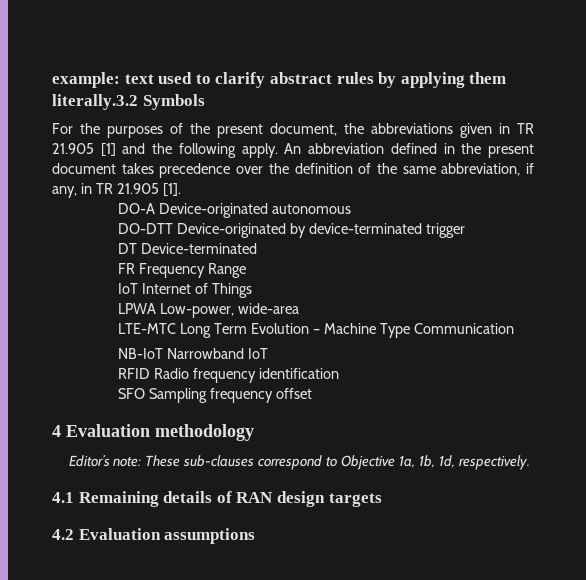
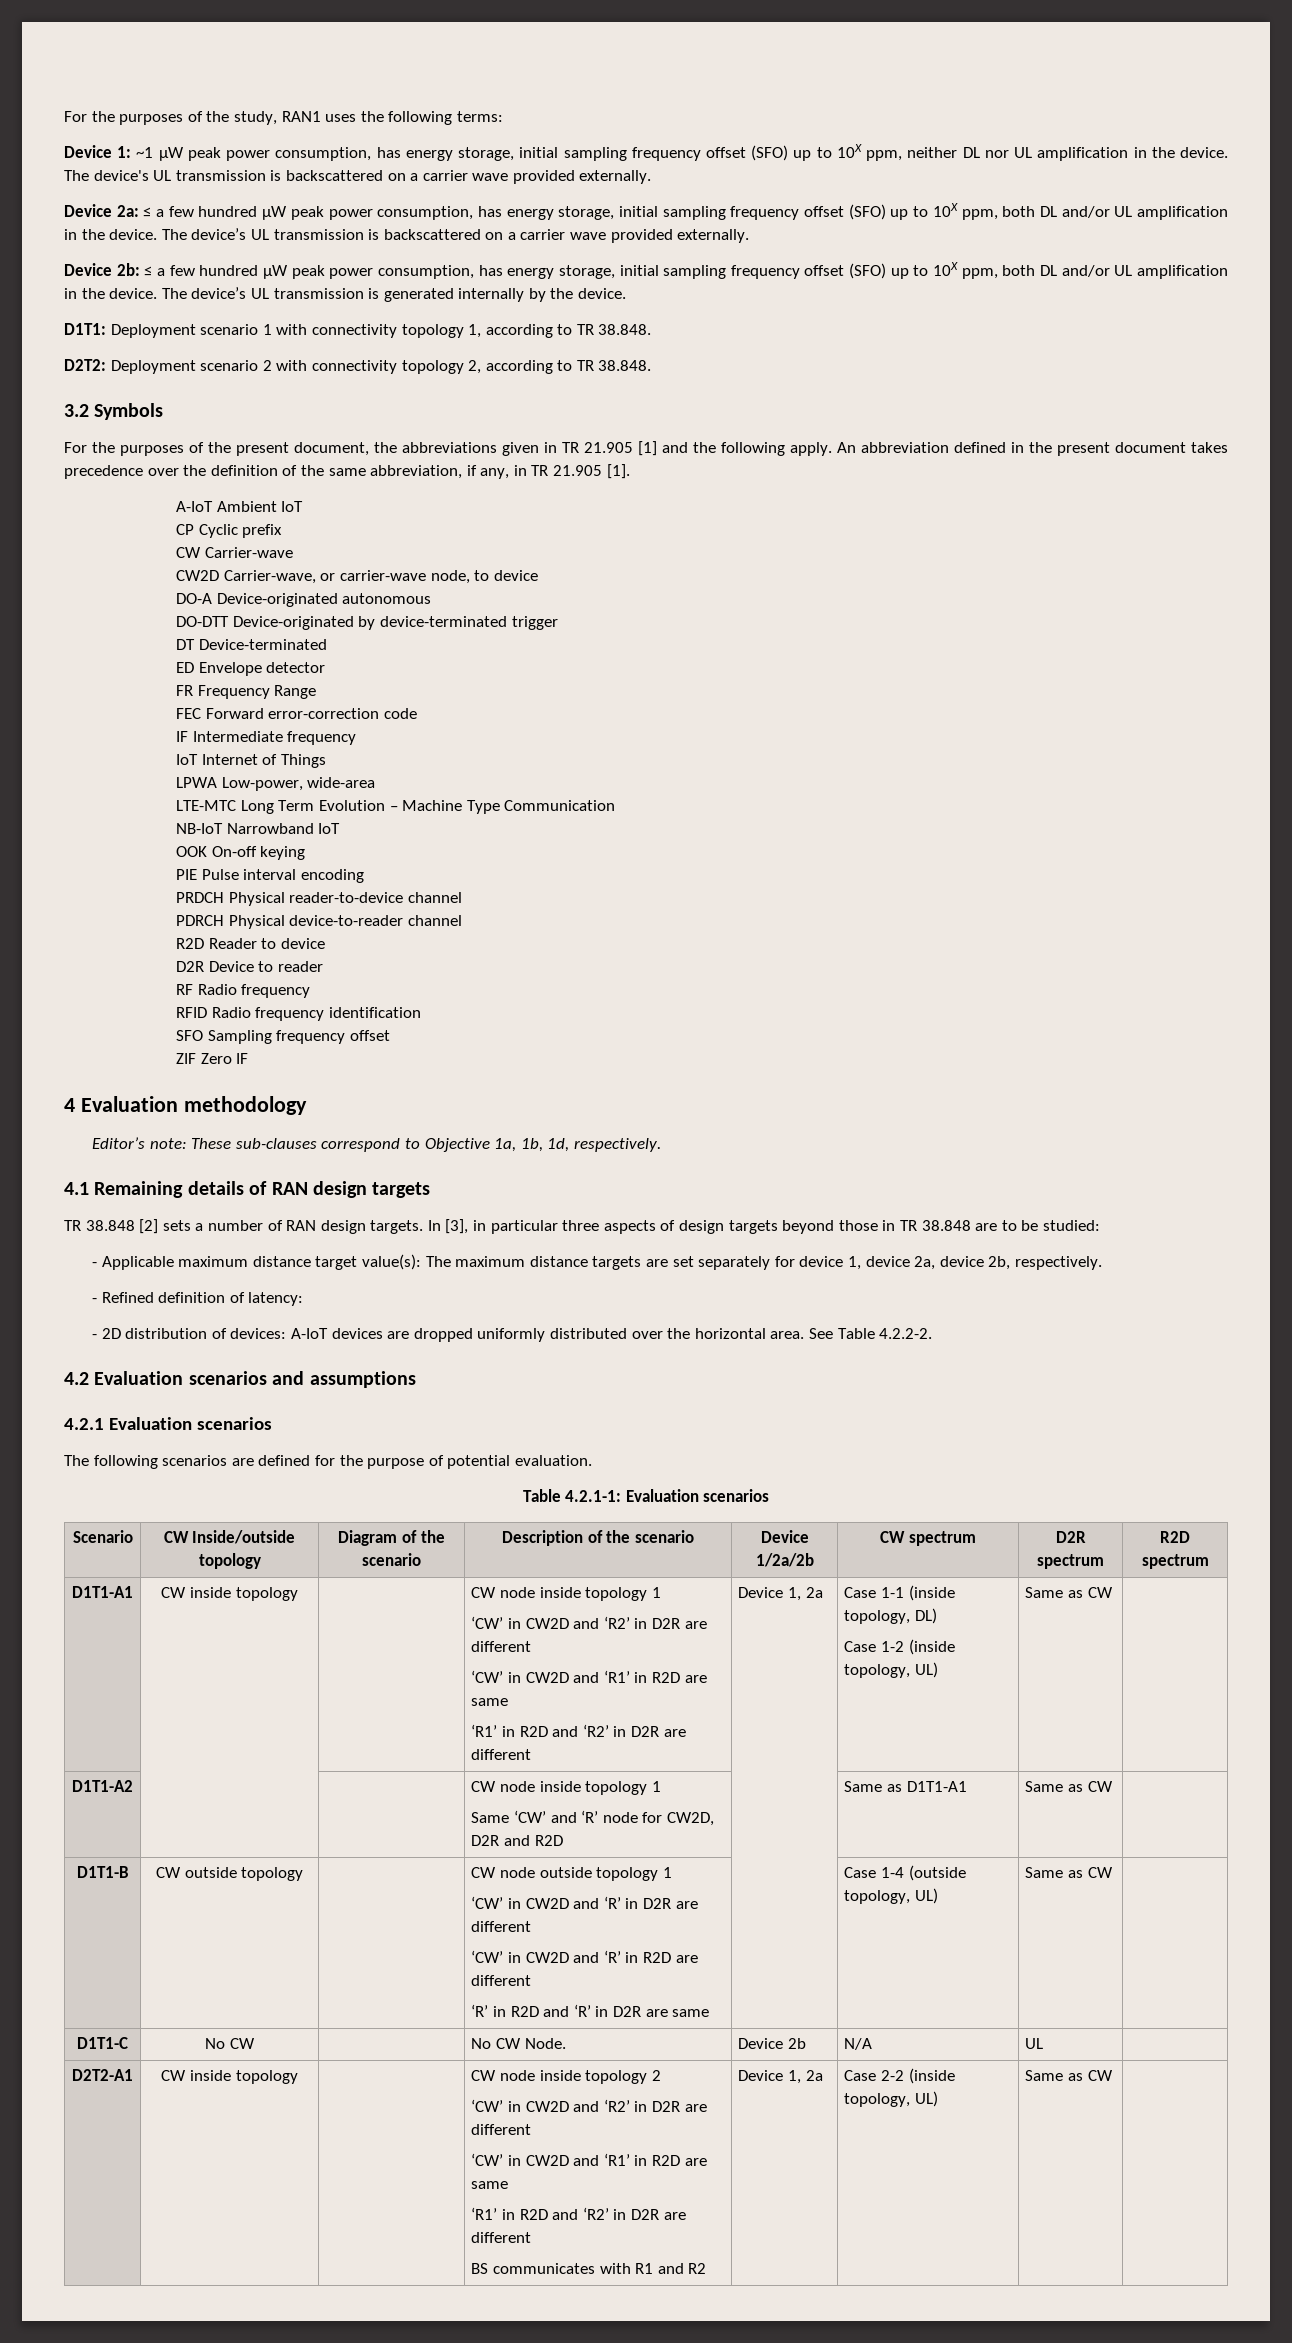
- example: text used to clarify abstract rules by applying them literally.3.2 Symbols
+ For the purposes of the study, RAN1 uses the following terms:
+ Device 1: ~1 µW peak power consumption, has energy storage, initial sampling frequency offset (SFO) up to 10X ppm, neither DL nor UL amplification in the device. The device's UL transmission is backscattered on a carrier wave provided externally.
+ Device 2a: ≤ a few hundred µW peak power consumption, has energy storage, initial sampling frequency offset (SFO) up to 10X ppm, both DL and/or UL amplification in the device. The device’s UL transmission is backscattered on a carrier wave provided externally.
+ Device 2b: ≤ a few hundred µW peak power consumption, has energy storage, initial sampling frequency offset (SFO) up to 10X ppm, both DL and/or UL amplification in the device. The device’s UL transmission is generated internally by the device.
+ D1T1: Deployment scenario 1 with connectivity topology 1, according to TR 38.848.
+ D2T2: Deployment scenario 2 with connectivity topology 2, according to TR 38.848.
+ 3.2 Symbols
+ A-IoT Ambient IoT
+ CP Cyclic prefix
+ CW Carrier-wave
+ CW2D Carrier-wave, or carrier-wave node, to device
+ ED Envelope detector
+ FEC Forward error-correction code
+ IF Intermediate frequency
+ OOK On-off keying
+ PIE Pulse interval encoding
+ PRDCH Physical reader-to-device channel
+ PDRCH Physical device-to-reader channel
+ R2D Reader to device
+ D2R Device to reader
+ RF Radio frequency
+ ZIF Zero IF
+ TR 38.848 [2] sets a number of RAN design targets. In [3], in particular three aspects of design targets beyond those in TR 38.848 are to be studied:
+ - Applicable maximum distance target value(s): The maximum distance targets are set separately for device 1, device 2a, device 2b, respectively.
+ - Refined definition of latency:
+ - 2D distribution of devices: A-IoT devices are dropped uniformly distributed over the horizontal area. See Table 4.2.2-2.
- 4.2 Evaluation assumptions
+ 4.2 Evaluation scenarios and assumptions
+ 4.2.1 Evaluation scenarios
+ The following scenarios are defined for the purpose of potential evaluation.
+ Table 4.2.1-1: Evaluation scenarios
+ Scenario | CW Inside/outside topology | Diagram of the scenario | Description of the scenario | Device 1/2a/2b | CW spectrum | D2R spectrum | R2D spectrum
+ D1T1-A1 | CW inside topology | | CW node inside topology 1
+ ‘CW’ in CW2D and ‘R2’ in D2R are different
+ ‘CW’ in CW2D and ‘R1’ in R2D are same
+ ‘R1’ in R2D and ‘R2’ in D2R are different | Device 1, 2a | Case 1-1 (inside topology, DL)
+ Case 1-2 (inside topology, UL) | Same as CW |
+ D1T1-A2 | | | CW node inside topology 1
+ Same ‘CW’ and ‘R’ node for CW2D, D2R and R2D | | Same as D1T1-A1 | Same as CW |
+ D1T1-B | CW outside topology | | CW node outside topology 1
+ ‘CW’ in CW2D and ‘R’ in D2R are different
+ ‘CW’ in CW2D and ‘R’ in R2D are different
+ ‘R’ in R2D and ‘R’ in D2R are same | | Case 1-4 (outside topology, UL) | Same as CW |
+ D1T1-C | No CW | | No CW Node. | Device 2b | N/A | UL |
+ D2T2-A1 | CW inside topology | | CW node inside topology 2
+ ‘CW’ in CW2D and ‘R2’ in D2R are different
+ ‘CW’ in CW2D and ‘R1’ in R2D are same
+ ‘R1’ in R2D and ‘R2’ in D2R are different
+ BS communicates with R1 and R2 | Device 1, 2a | Case 2-2 (inside topology, UL) | Same as CW

